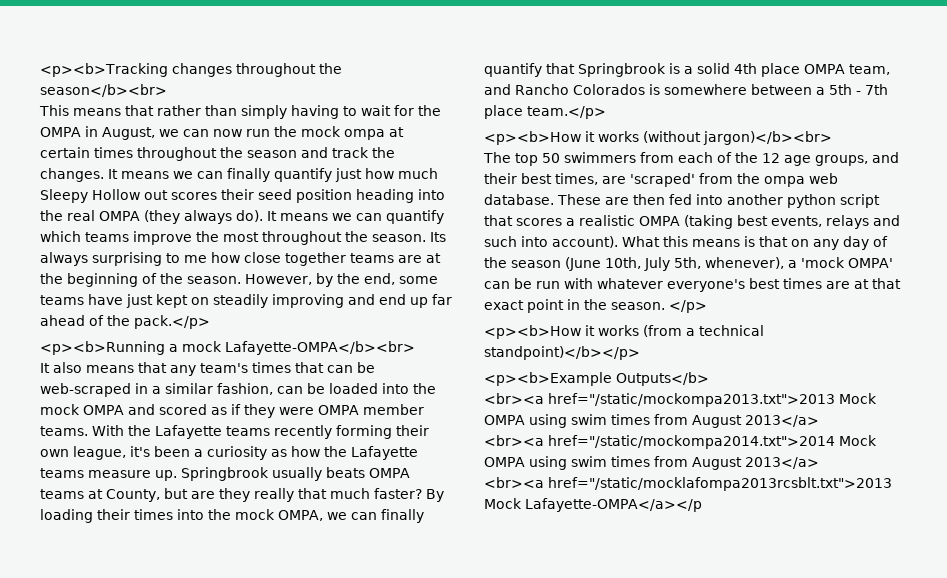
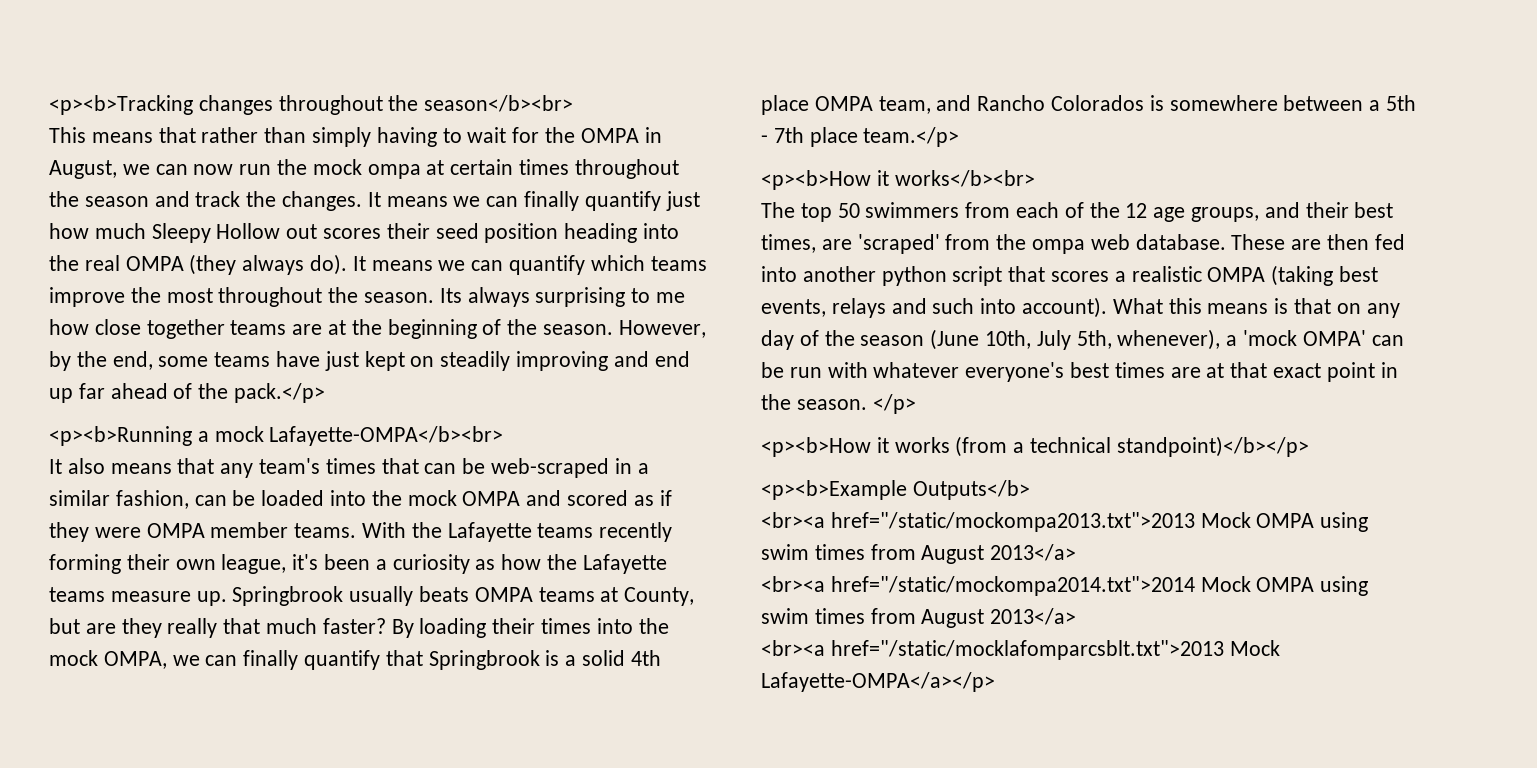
- <p><b>How it works (without jargon)</b><br>
+ <p><b>How it works</b><br>
- <br><a href="/static/mocklafompa2013rcsblt.txt">2013 Mock Lafayette-OMPA</a></p
+ <br><a href="/static/mocklafomparcsblt.txt">2013 Mock Lafayette-OMPA</a></p>

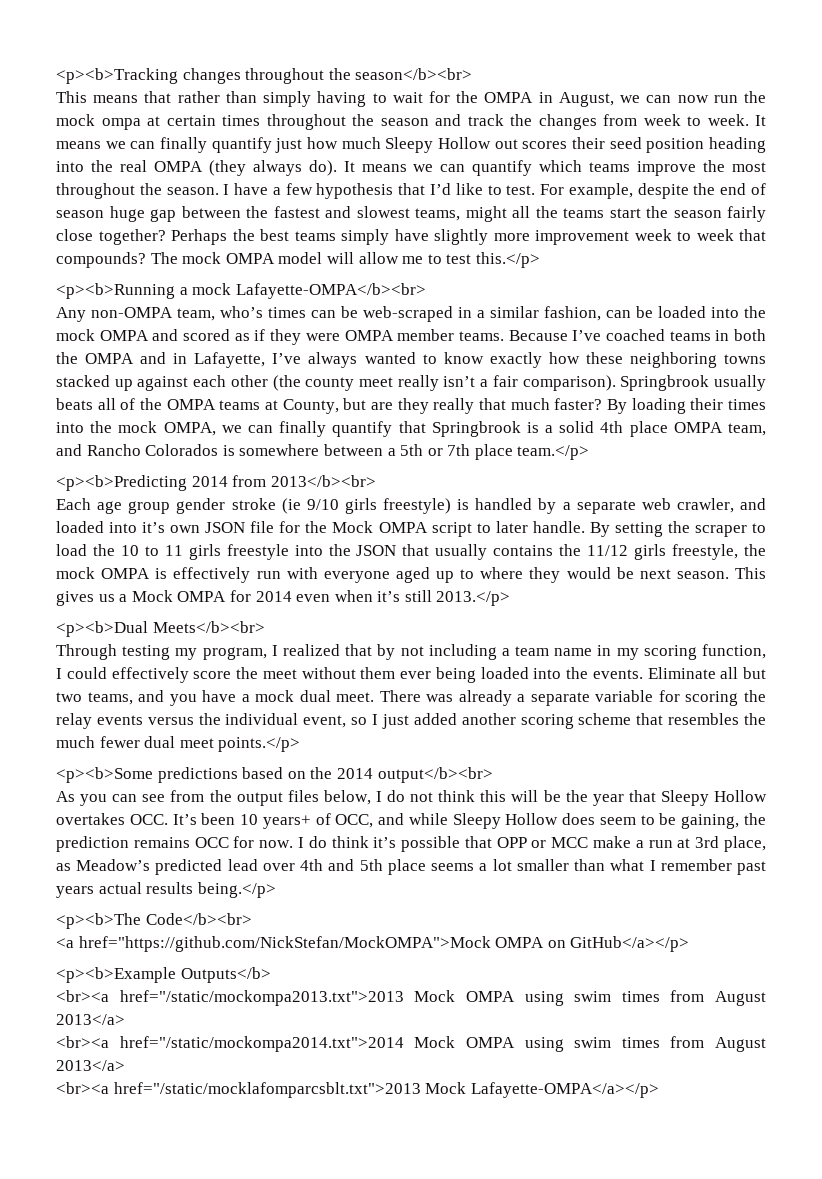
- This means that rather than simply having to wait for the OMPA in August, we can now run the mock ompa at certain times throughout the season and track the changes.
+ This means that rather than simply having to wait for the OMPA in August, we can now run the mock ompa at certain times throughout the season and track the changes from week to week.
- Its always surprising to me how close together teams are at the beginning of the season. However, by the end, some teams have just kept on steadily improving and end up far ahead of the pack.</p>
+ I have a few hypothesis that I’d like to test. For example, despite the end of season huge gap between the fastest and slowest teams, might all the teams start the season fairly close together? Perhaps the best teams simply have slightly more improvement week to week that compounds? The mock OMPA model will allow me to test this.</p>
  <p><b>Running a mock Lafayette-OMPA</b><br>
- It also means that any team's times that can be web-scraped in a similar fashion, can be loaded into the mock OMPA and scored as if they were OMPA member teams.
+ Any non-OMPA team, who’s times can be web-scraped in a similar fashion, can be loaded into the mock OMPA and scored as if they were OMPA member teams.
- With the Lafayette teams recently forming their own league, it's been a curiosity as how the Lafayette teams measure up. Springbrook usually beats OMPA teams at County, but are they really that much faster?
+ Because I’ve coached teams in both the OMPA and in Lafayette, I’ve always wanted to know exactly how these neighboring towns stacked up against each other (the county meet really isn’t a fair comparison). Springbrook usually beats all of the OMPA teams at County, but are they really that much faster?
- By loading their times into the mock OMPA, we can finally quantify that Springbrook is a solid 4th place OMPA team, and Rancho Colorados is somewhere between a 5th - 7th place team.</p>
+ By loading their times into the mock OMPA, we can finally quantify that Springbrook is a solid 4th place OMPA team, and Rancho Colorados is somewhere between a 5th or 7th place team.</p>
- <p><b>How it works</b><br>
- The top 50 swimmers from each of the 12 age groups, and their best times, are 'scraped' from the ompa web database. These are then fed into another python script that scores a realistic OMPA (taking best events, relays and such into account). What this means is that on any day of the season (June 10th, July 5th, whenever), a 'mock OMPA' can be run with whatever everyone's best times are at that exact point in the season. </p>
- <p><b>How it works (from a technical standpoint)</b></p>
+ <p><b>Predicting 2014 from 2013</b><br>
+ Each age group gender stroke (ie 9/10 girls freestyle) is handled by a separate web crawler, and loaded into it’s own JSON file for the Mock OMPA script to later handle. By setting the scraper to load the 10 to 11 girls freestyle into the JSON that usually contains the 11/12 girls freestyle, the mock OMPA is effectively run with everyone aged up to where they would be next season. This gives us a Mock OMPA for 2014 even when it’s still 2013.</p>
+ <p><b>Dual Meets</b><br>
+ Through testing my program, I realized that by not including a team name in my scoring function, I could effectively score the meet without them ever being loaded into the events. Eliminate all but two teams, and you have a mock dual meet. There was already a separate variable for scoring the relay events versus the individual event, so I just added another scoring scheme that resembles the much fewer dual meet points.</p>
+ <p><b>Some predictions based on the 2014 output</b><br>
+ As you can see from the output files below, I do not think this will be the year that Sleepy Hollow overtakes OCC. It’s been 10 years+ of OCC, and while Sleepy Hollow does seem to be gaining, the prediction remains OCC for now. I do think it’s possible that OPP or MCC make a run at 3rd place, as Meadow’s predicted lead over 4th and 5th place seems a lot smaller than what I remember past years actual results being.</p>
+ <p><b>The Code</b><br>
+ <a href="https://github.com/NickStefan/MockOMPA">Mock OMPA on GitHub</a></p>

